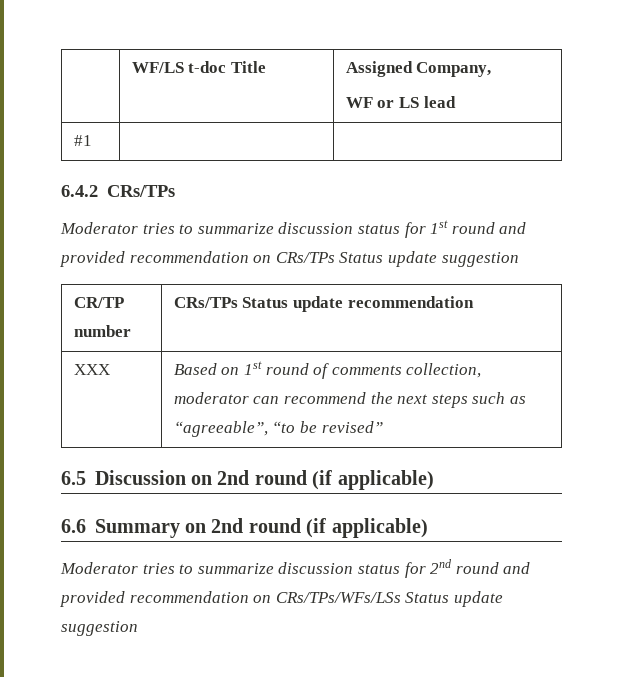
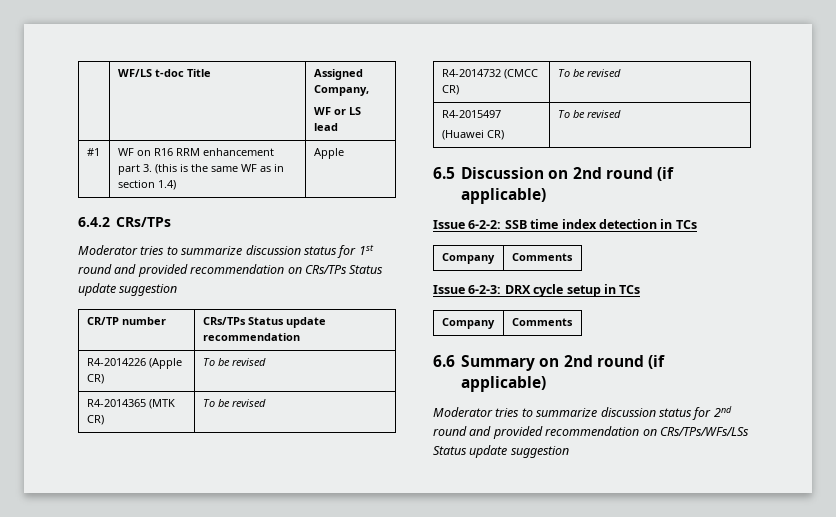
- #1 | |
+ #1 | WF on R16 RRM enhancement part 3. (this is the same WF as in section 1.4) | Apple
- XXX | Based on 1st round of comments collection, moderator can recommend the next steps such as “agreeable”, “to be revised”
+ R4-2014226 (Apple CR) | To be revised
+ R4-2014365 (MTK CR) | To be revised
+ R4-2014732 (CMCC CR) | To be revised
+ R4-2015497
+ (Huawei CR) | To be revised
+ Issue 6-2-2: SSB time index detection in TCs
+ Company | Comments
+ Issue 6-2-3: DRX cycle setup in TCs
+ Company | Comments

